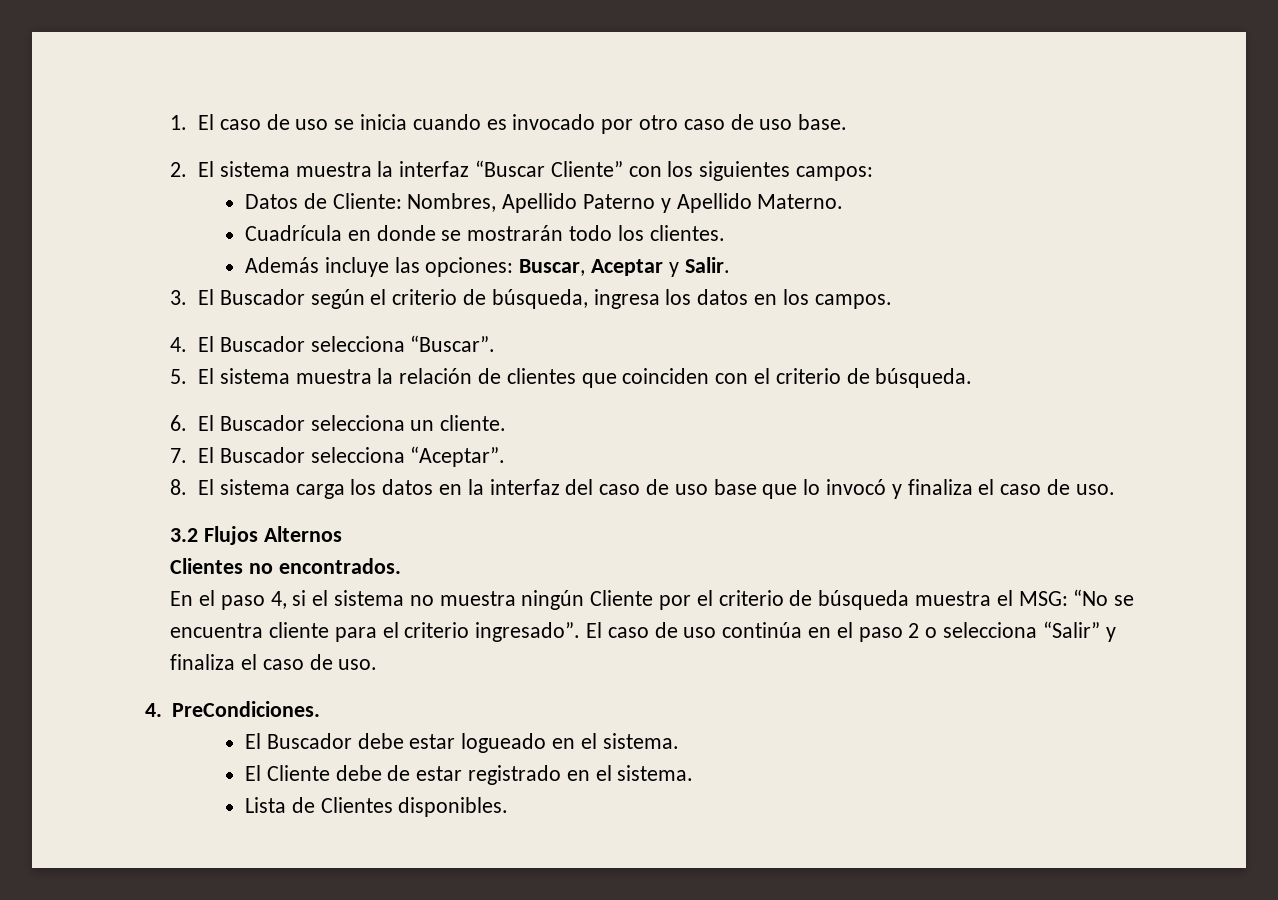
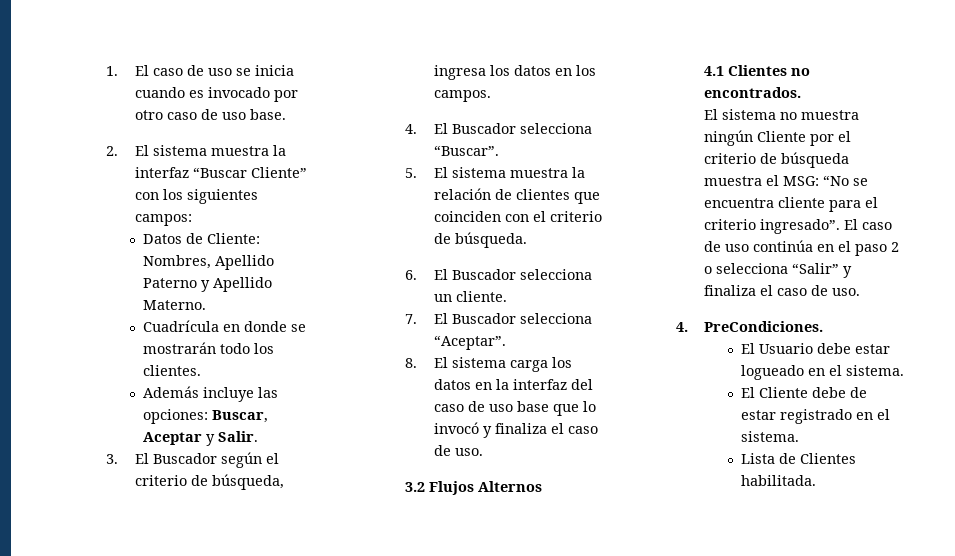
- Clientes no encontrados.
+ 4.1 Clientes no encontrados.
- En el paso 4, si el sistema no muestra ningún Cliente por el criterio de búsqueda muestra el MSG: “No se encuentra cliente para el criterio ingresado”.
+ El sistema no muestra ningún Cliente por el criterio de búsqueda muestra el MSG: “No se encuentra cliente para el criterio ingresado”.
- El Buscador debe estar logueado en el sistema.
+ El Usuario debe estar logueado en el sistema.
- Lista de Clientes disponibles.
+ Lista de Clientes habilitada.

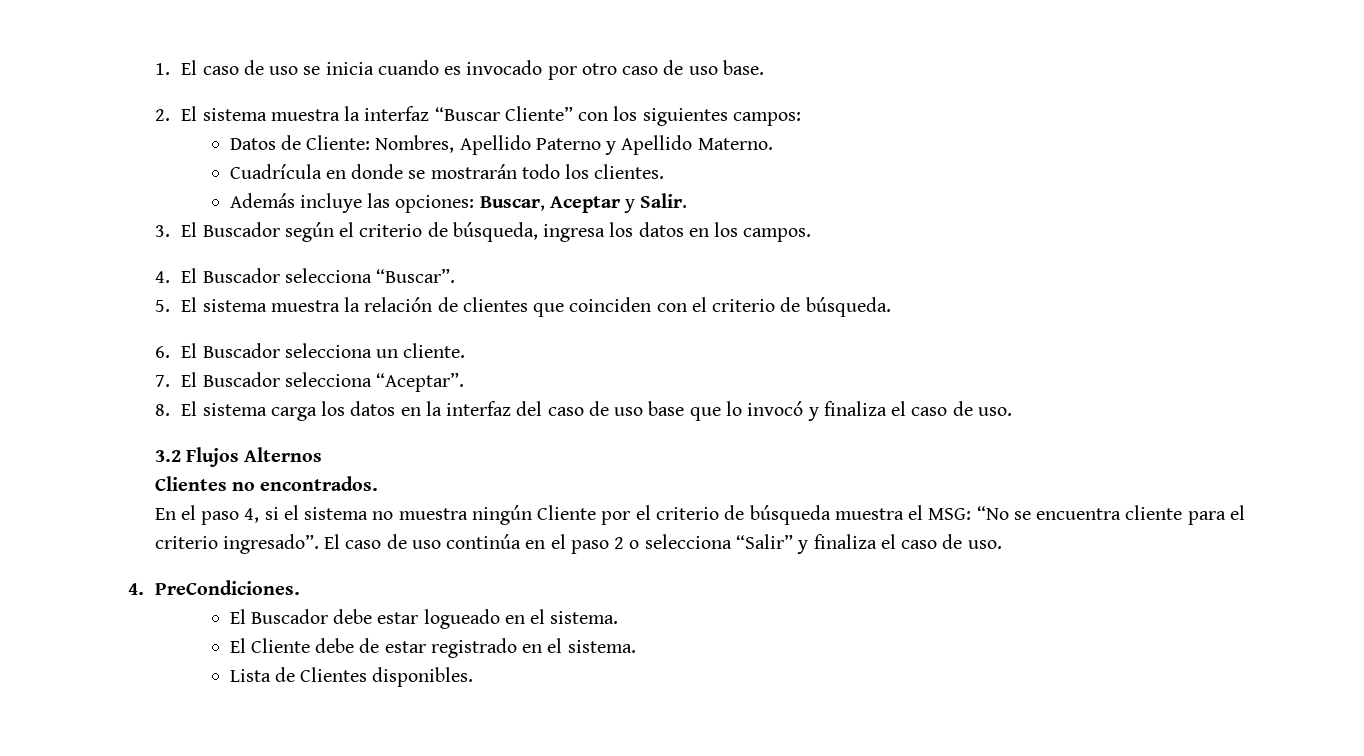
- 4.1 Clientes no encontrados.
+ Clientes no encontrados.
- El sistema no muestra ningún Cliente por el criterio de búsqueda muestra el MSG: “No se encuentra cliente para el criterio ingresado”.
+ En el paso 4, si el sistema no muestra ningún Cliente por el criterio de búsqueda muestra el MSG: “No se encuentra cliente para el criterio ingresado”.
- El Usuario debe estar logueado en el sistema.
+ El Buscador debe estar logueado en el sistema.
- Lista de Clientes habilitada.
+ Lista de Clientes disponibles.

